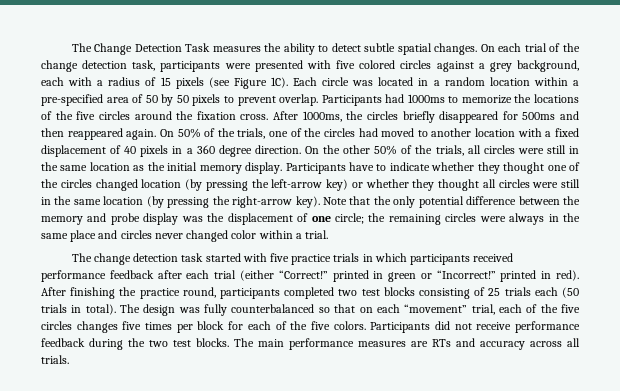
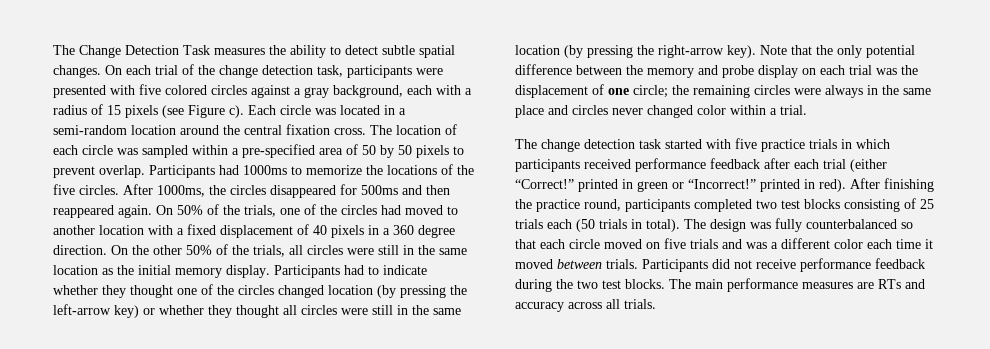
- On each trial of the change detection task, participants were presented with five colored circles against a grey background, each with a radius of 15 pixels (see Figure 1C).
+ On each trial of the change detection task, participants were presented with five colored circles against a gray background, each with a radius of 15 pixels (see Figure c).
- Each circle was located in a random location within a pre-specified area of 50 by 50 pixels to prevent overlap.
+ Each circle was located in a semi-random location around the central fixation cross. The location of each circle was sampled within a pre-specified area of 50 by 50 pixels to prevent overlap.
- Participants had 1000ms to memorize the locations of the five circles around the fixation cross.
+ Participants had 1000ms to memorize the locations of the five circles.
- After 1000ms, the circles briefly disappeared for 500ms and then reappeared again.
+ After 1000ms, the circles disappeared for 500ms and then reappeared again.
- Participants have to indicate whether they thought one of the circles changed location (by pressing the left-arrow key) or whether they thought all circles were still in the same location (by pressing the right-arrow key).
+ Participants had to indicate whether they thought one of the circles changed location (by pressing the left-arrow key) or whether they thought all circles were still in the same location (by pressing the right-arrow key).
- Note that the only potential difference between the memory and probe display was the displacement of one circle; the remaining circles were always in the same place and circles never changed color within a trial.
+ Note that the only potential difference between the memory and probe display on each trial was the displacement of one circle; the remaining circles were always in the same place and circles never changed color within a trial.
- The design was fully counterbalanced so that on each “movement” trial, each of the five circles changes five times per block for each of the five colors.
+ The design was fully counterbalanced so that each circle moved on five trials and was a different color each time it moved between trials.

